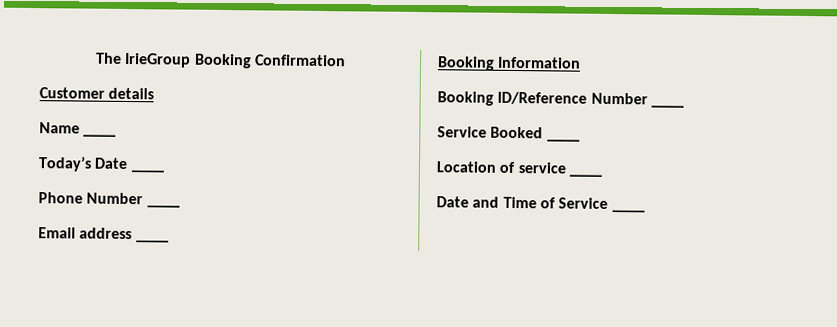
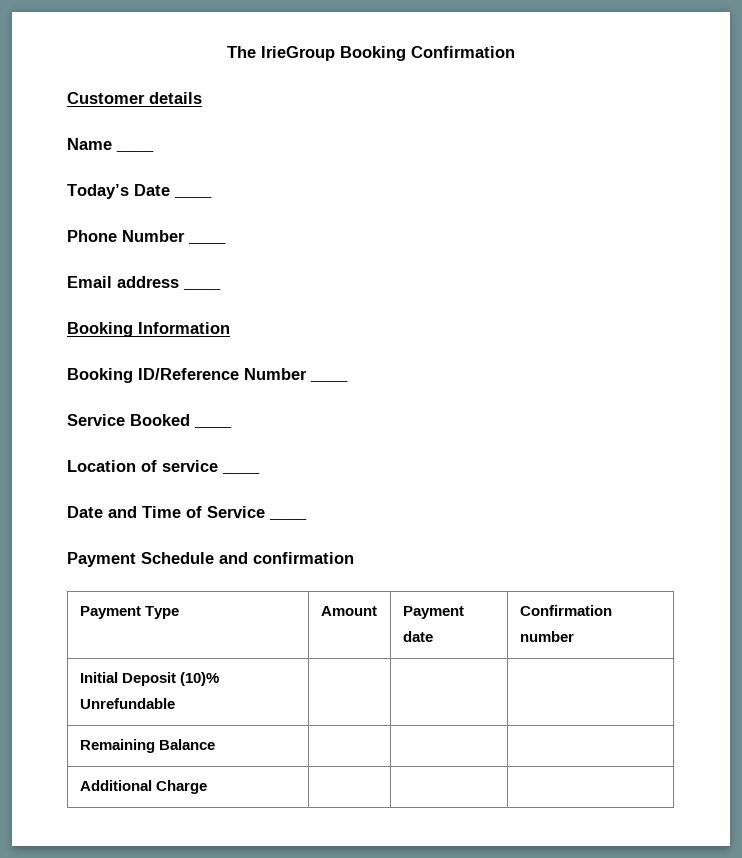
+ Payment Schedule and confirmation
+ Payment Type | Amount | Payment date | Confirmation number
+ Initial Deposit (10)% Unrefundable | | |
+ Remaining Balance | | |
+ Additional Charge | | |

